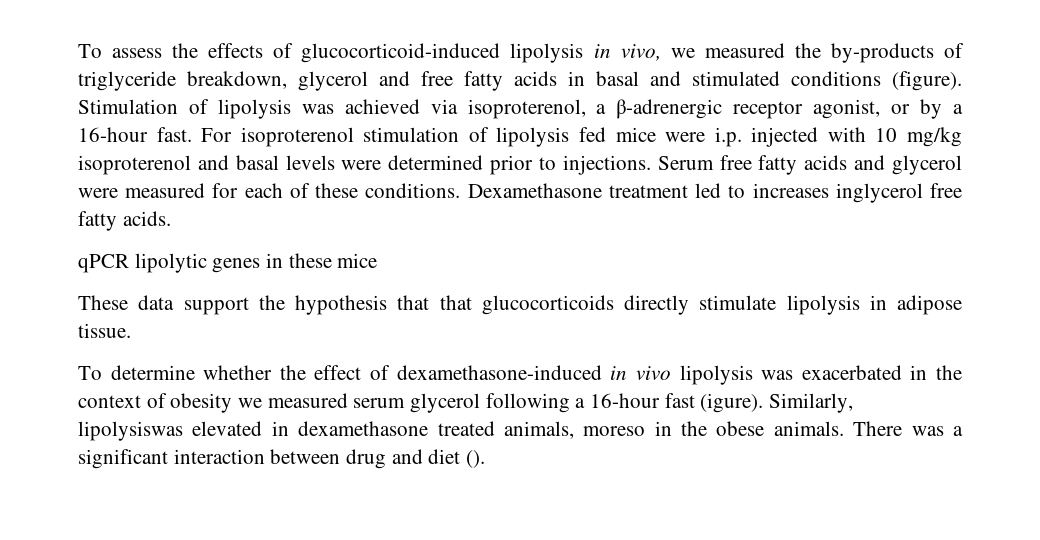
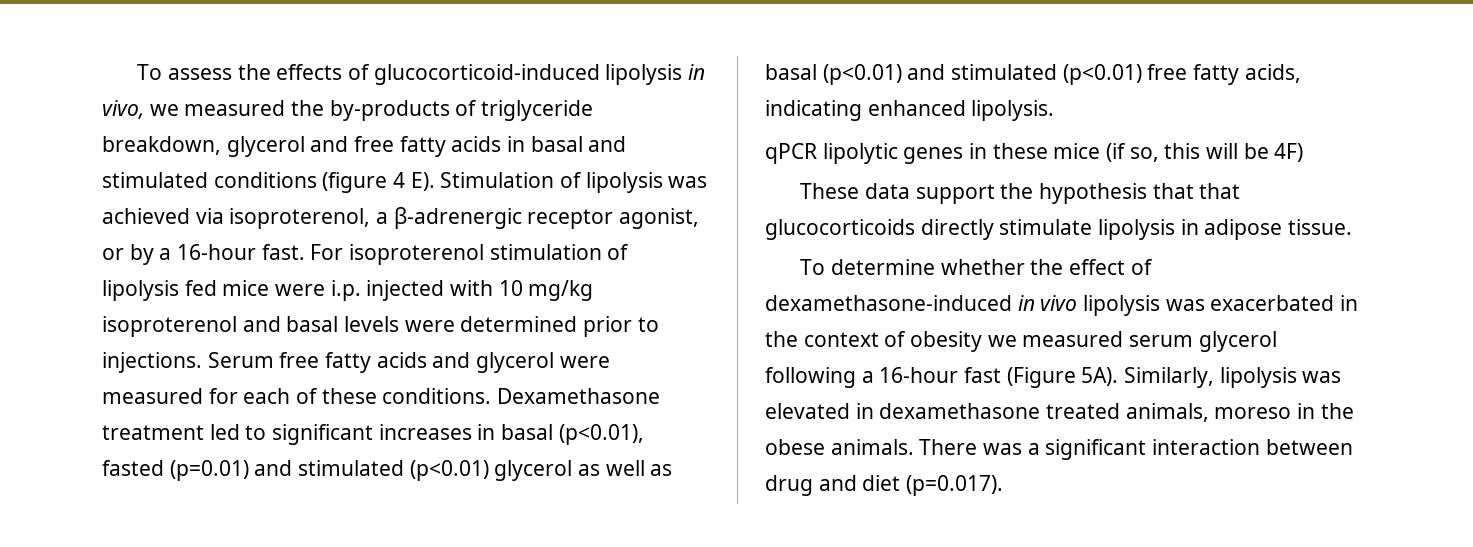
- To assess the effects of glucocorticoid-induced lipolysis in vivo, we measured the by-products of triglyceride breakdown, glycerol and free fatty acids in basal and stimulated conditions (figure). Stimulation of lipolysis was achieved via isoproterenol, a β-adrenergic receptor agonist, or by a 16-hour fast.
+ To assess the effects of glucocorticoid-induced lipolysis in vivo, we measured the by-products of triglyceride breakdown, glycerol and free fatty acids in basal and stimulated conditions (figure 4 E). Stimulation of lipolysis was achieved via isoproterenol, a β-adrenergic receptor agonist, or by a 16-hour fast.
- Dexamethasone treatment led to increases inglycerol free fatty acids.
+ Dexamethasone treatment led to significant increases in basal (p<0.01), fasted (p=0.01) and stimulated (p<0.01) glycerol as well as basal (p<0.01) and stimulated (p<0.01) free fatty acids, indicating enhanced lipolysis.
- qPCR lipolytic genes in these mice
+ qPCR lipolytic genes in these mice (if so, this will be 4F)
- To determine whether the effect of dexamethasone-induced in vivo lipolysis was exacerbated in the context of obesity we measured serum glycerol following a 16-hour fast (igure). Similarly, lipolysiswas elevated in dexamethasone treated animals, moreso in the obese animals.
+ To determine whether the effect of dexamethasone-induced in vivo lipolysis was exacerbated in the context of obesity we measured serum glycerol following a 16-hour fast (Figure 5A). Similarly, lipolysis was elevated in dexamethasone treated animals, moreso in the obese animals.
- There was a significant interaction between drug and diet ().
+ There was a significant interaction between drug and diet (p=0.017).

